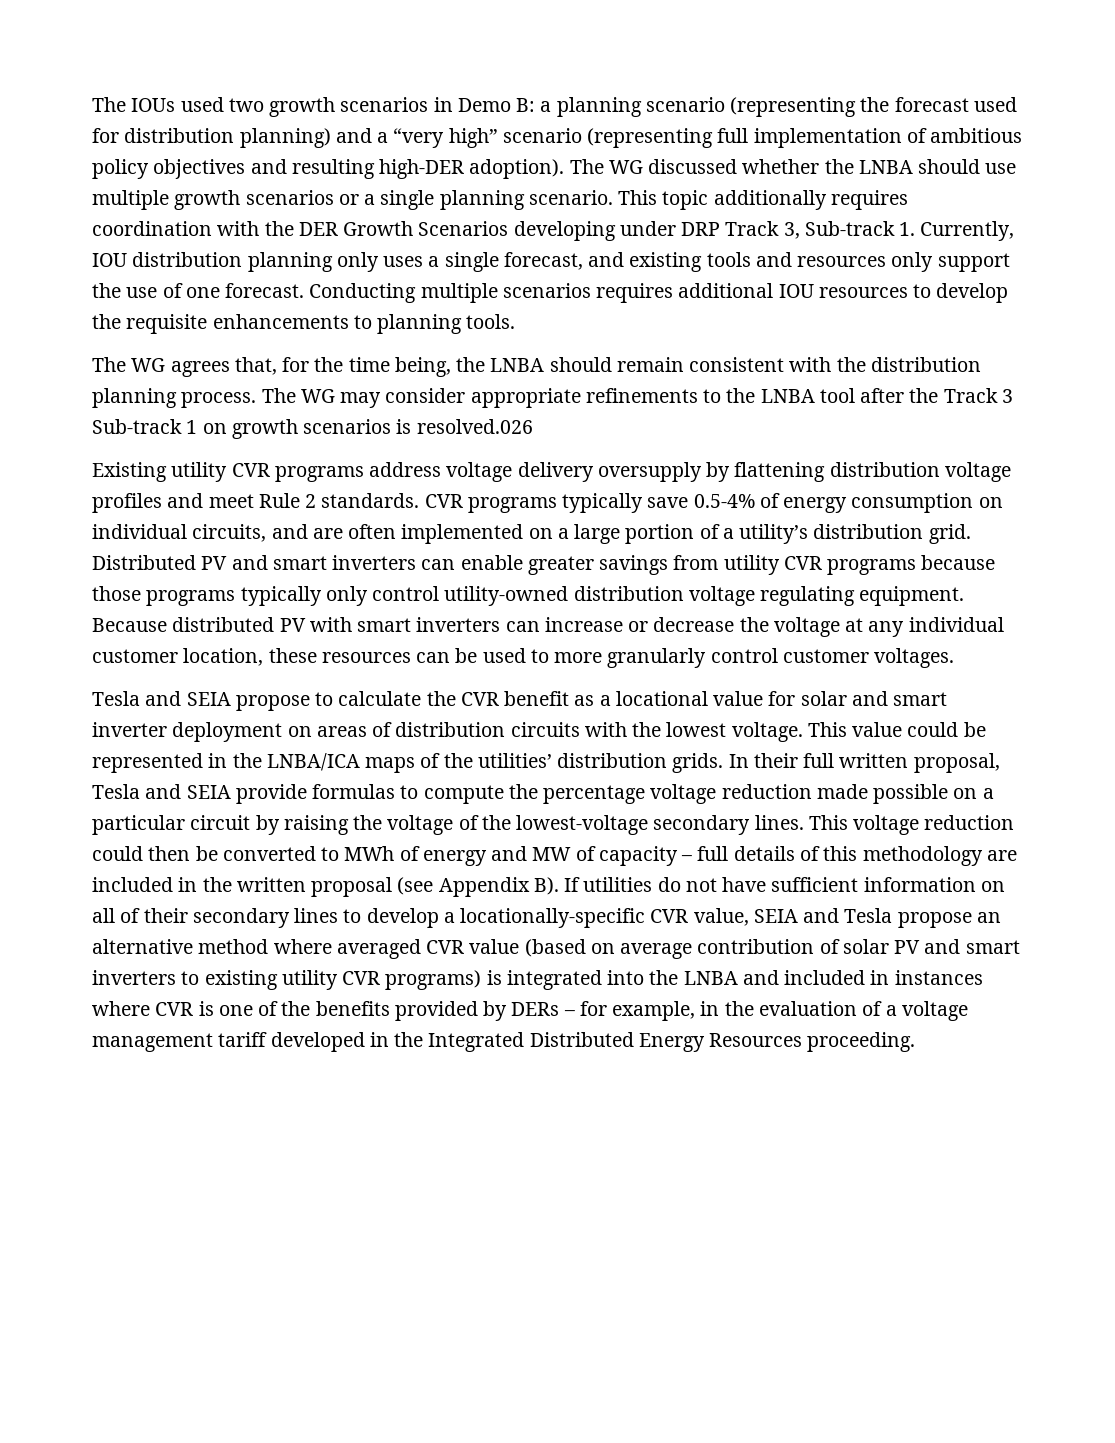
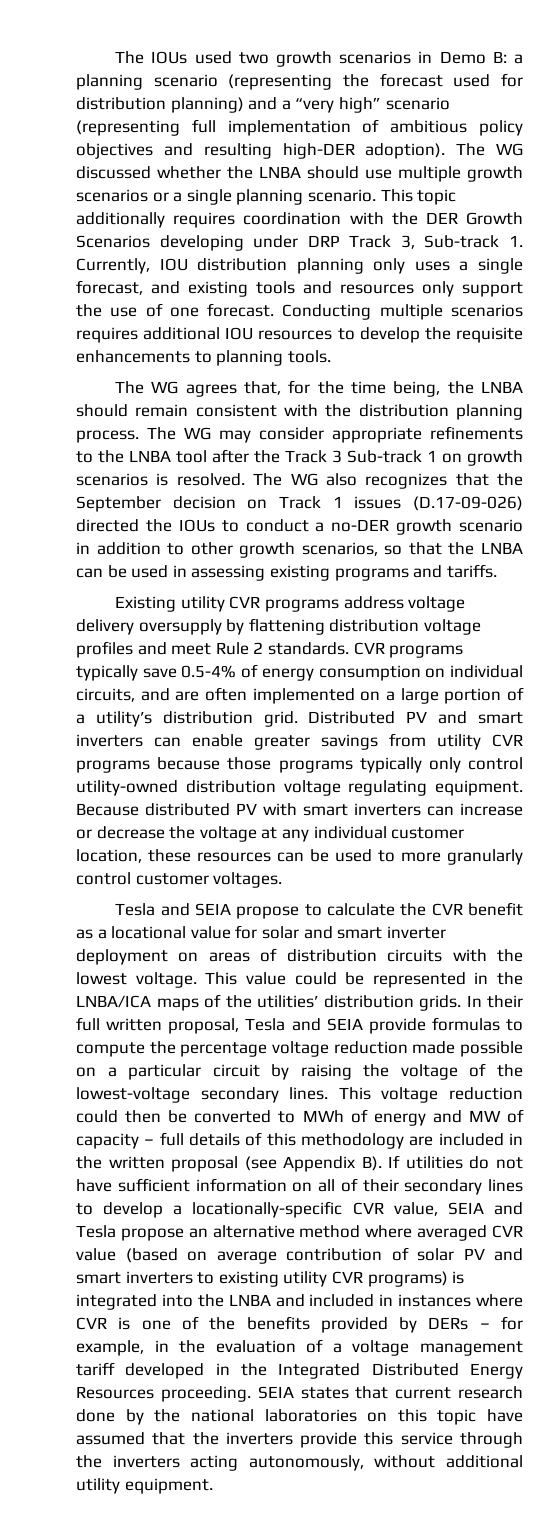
- The WG may consider appropriate refinements to the LNBA tool after the Track 3 Sub-track 1 on growth scenarios is resolved.026
+ The WG may consider appropriate refinements to the LNBA tool after the Track 3 Sub-track 1 on growth scenarios is resolved. The WG also recognizes that the September decision on Track 1 issues (D.17-09-026) directed the IOUs to conduct a no-DER growth scenario in addition to other growth scenarios, so that the LNBA can be used in assessing existing programs and tariffs.
+ SEIA states that current research done by the national laboratories on this topic have assumed that the inverters provide this service through the inverters acting autonomously, without additional utility equipment.

